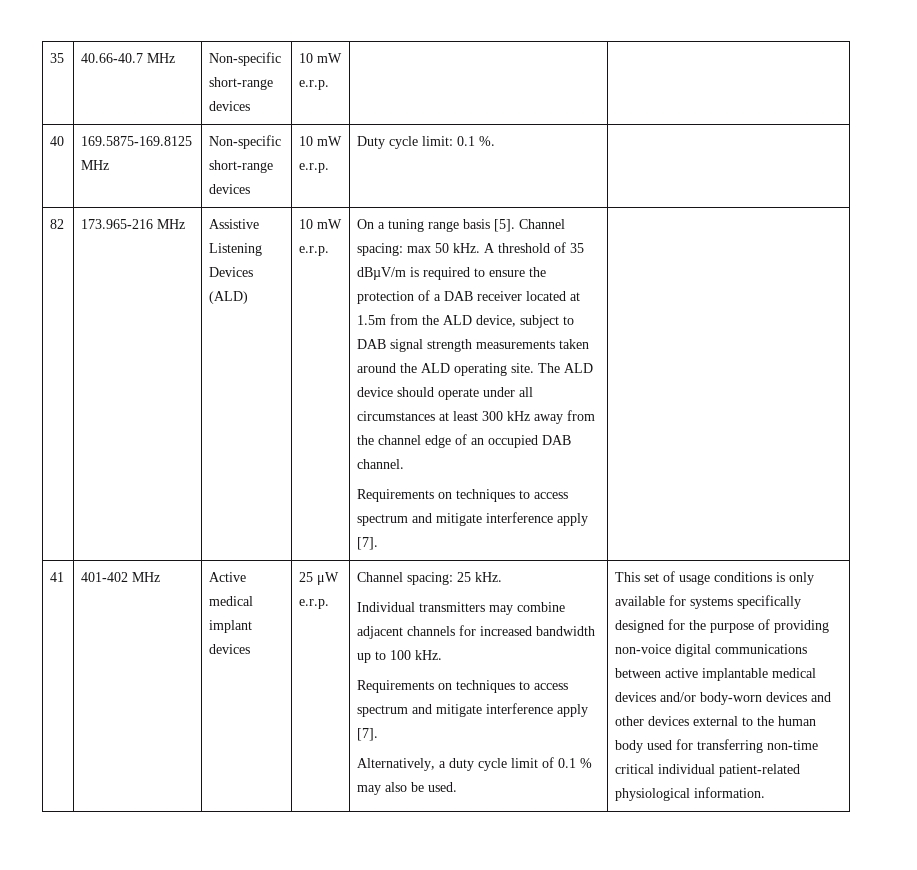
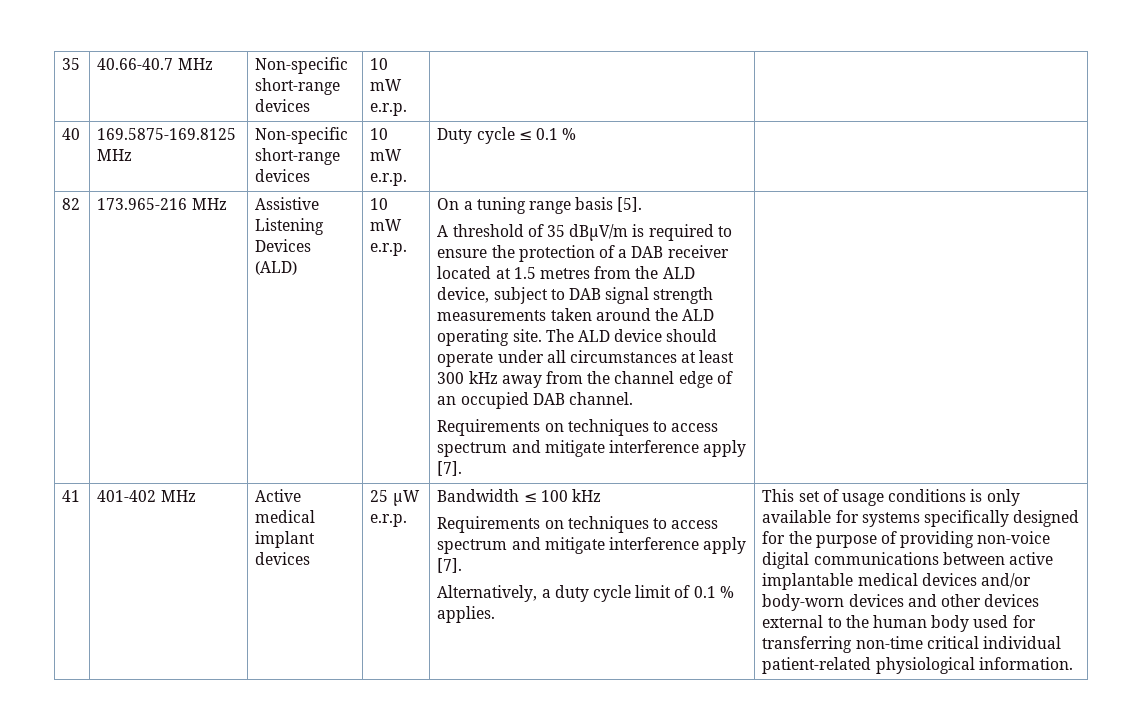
- 40 | 169.5875-169.8125 MHz | Non-specific short-range devices | 10 mW e.r.p. | Duty cycle limit: 0.1 %. |
+ 40 | 169.5875-169.8125 MHz | Non-specific short-range devices | 10 mW e.r.p. | Duty cycle ≤ 0.1 % |
- On a tuning range basis [5]. Channel spacing: max 50 kHz. A threshold of 35 dBµV/m is required to ensure the protection of a DAB receiver located at 1.5m from the ALD device, subject to DAB signal strength measurements taken around the ALD operating site.
+ On a tuning range basis [5].
+ A threshold of 35 dBµV/m is required to ensure the protection of a DAB receiver located at 1.5 metres from the ALD device, subject to DAB signal strength measurements taken around the ALD operating site.
- Channel spacing: 25 kHz.
- Individual transmitters may combine adjacent channels for increased bandwidth up to 100 kHz.
+ Bandwidth ≤ 100 kHz
- Alternatively, a duty cycle limit of 0.1 % may also be used.
+ Alternatively, a duty cycle limit of 0.1 % applies.

